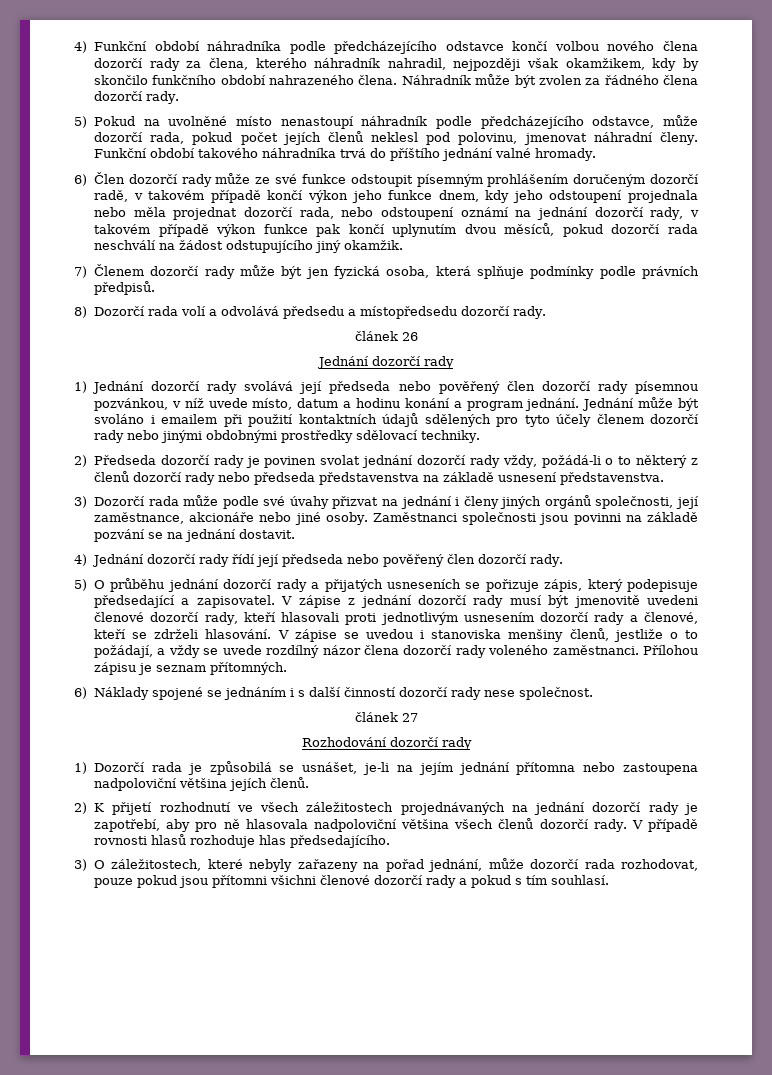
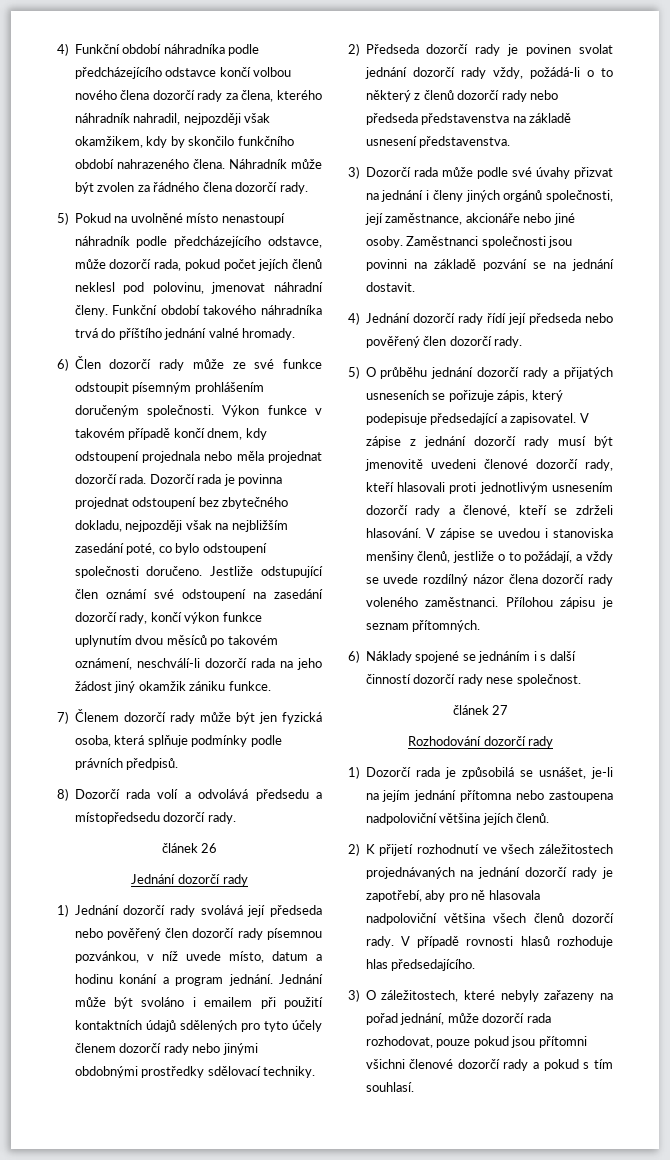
- 6) Člen dozorčí rady může ze své funkce odstoupit písemným prohlášením doručeným dozorčí radě, v takovém případě končí výkon jeho funkce dnem, kdy jeho odstoupení projednala nebo měla projednat dozorčí rada, nebo odstoupení oznámí na jednání dozorčí rady, v takovém případě výkon funkce pak končí uplynutím dvou měsíců, pokud dozorčí rada neschválí na žádost odstupujícího jiný okamžik.
+ 6) Člen dozorčí rady může ze své funkce odstoupit písemným prohlášením doručeným společnosti. Výkon funkce v takovém případě končí dnem, kdy odstoupení projednala nebo měla projednat dozorčí rada. Dozorčí rada je povinna projednat odstoupení bez zbytečného dokladu, nejpozději však na nejbližším zasedání poté, co bylo odstoupení společnosti doručeno. Jestliže odstupující člen oznámí své odstoupení na zasedání dozorčí rady, končí výkon funkce uplynutím dvou měsíců po takovém oznámení, neschválí-li dozorčí rada na jeho žádost jiný okamžik zániku funkce.

